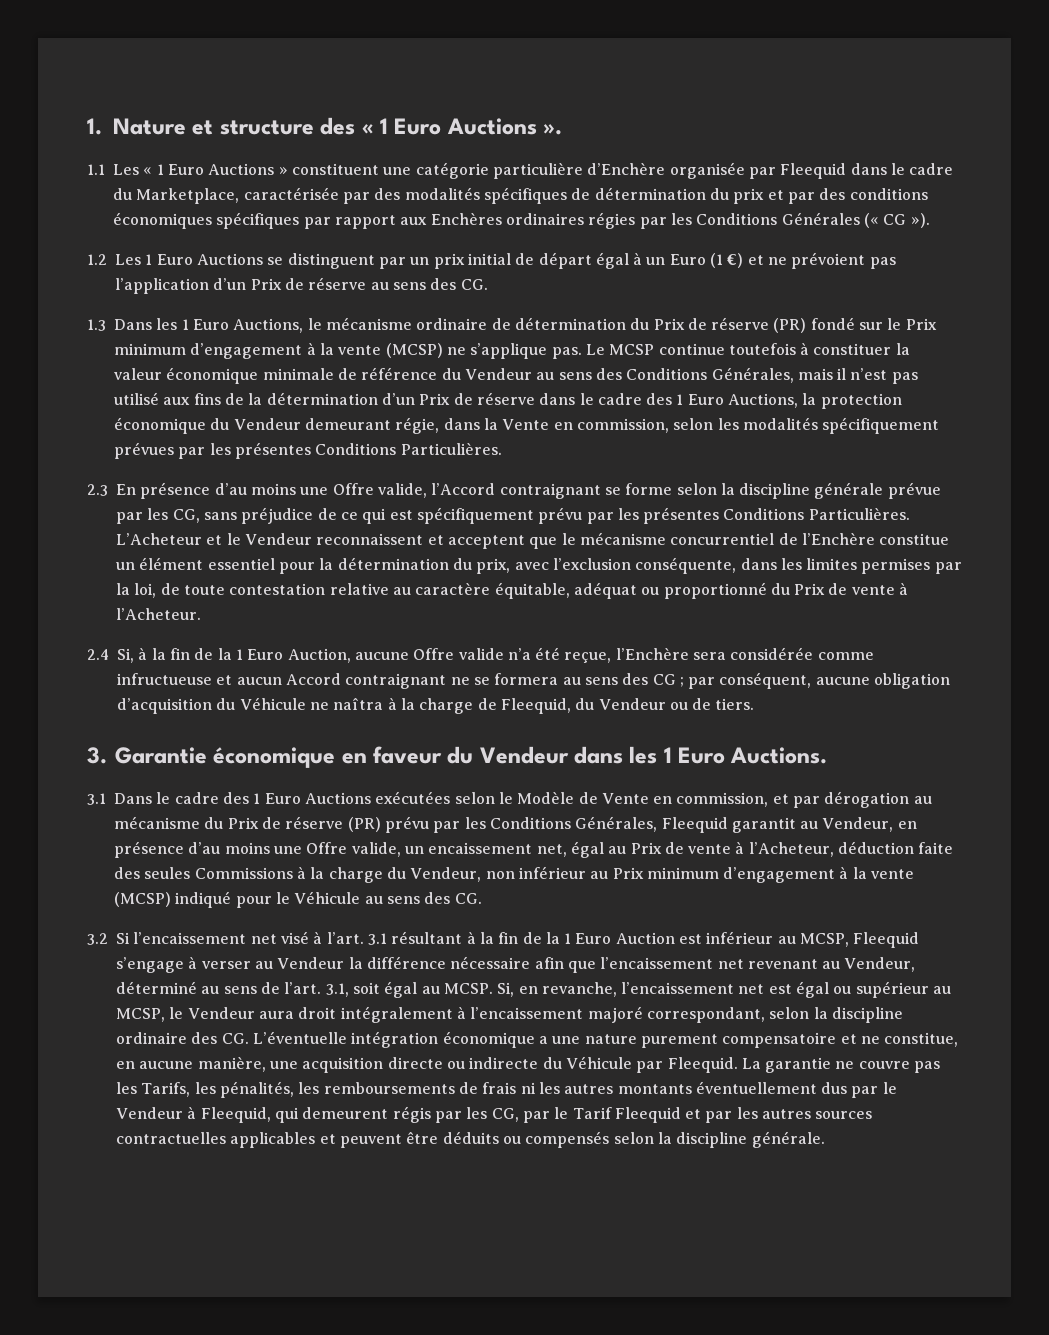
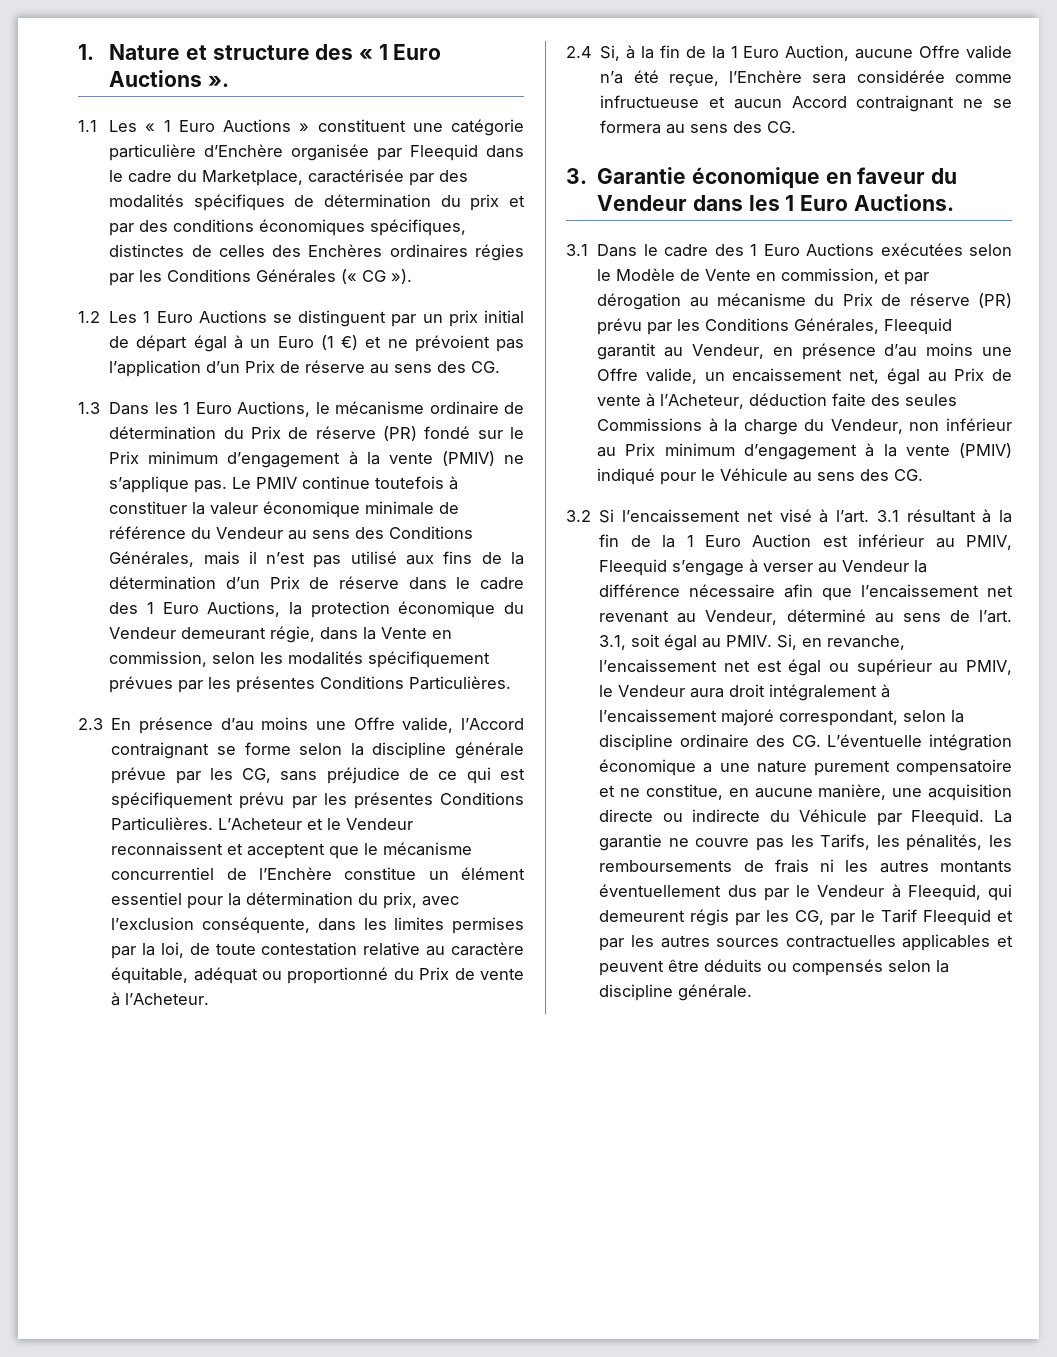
- 1.1 Les « 1 Euro Auctions » constituent une catégorie particulière d’Enchère organisée par Fleequid dans le cadre du Marketplace, caractérisée par des modalités spécifiques de détermination du prix et par des conditions économiques spécifiques par rapport aux Enchères ordinaires régies par les Conditions Générales (« CG »).
+ 1.1 Les « 1 Euro Auctions » constituent une catégorie particulière d’Enchère organisée par Fleequid dans le cadre du Marketplace, caractérisée par des modalités spécifiques de détermination du prix et par des conditions économiques spécifiques, distinctes de celles des Enchères ordinaires régies par les Conditions Générales (« CG »).
- 1.3 Dans les 1 Euro Auctions, le mécanisme ordinaire de détermination du Prix de réserve (PR) fondé sur le Prix minimum d’engagement à la vente (MCSP) ne s’applique pas.
+ 1.3 Dans les 1 Euro Auctions, le mécanisme ordinaire de détermination du Prix de réserve (PR) fondé sur le Prix minimum d’engagement à la vente (PMIV) ne s’applique pas.
- Le MCSP continue toutefois à constituer la valeur économique minimale de référence du Vendeur au sens des Conditions Générales, mais il n’est pas utilisé aux fins de la détermination d’un Prix de réserve dans le cadre des 1 Euro Auctions, la protection économique du Vendeur demeurant régie, dans la Vente en commission, selon les modalités spécifiquement prévues par les présentes Conditions Particulières.
+ Le PMIV continue toutefois à constituer la valeur économique minimale de référence du Vendeur au sens des Conditions Générales, mais il n’est pas utilisé aux fins de la détermination d’un Prix de réserve dans le cadre des 1 Euro Auctions, la protection économique du Vendeur demeurant régie, dans la Vente en commission, selon les modalités spécifiquement prévues par les présentes Conditions Particulières.
- 2.4 Si, à la fin de la 1 Euro Auction, aucune Offre valide n’a été reçue, l’Enchère sera considérée comme infructueuse et aucun Accord contraignant ne se formera au sens des CG ; par conséquent, aucune obligation d’acquisition du Véhicule ne naîtra à la charge de Fleequid, du Vendeur ou de tiers.
+ 2.4 Si, à la fin de la 1 Euro Auction, aucune Offre valide n’a été reçue, l’Enchère sera considérée comme infructueuse et aucun Accord contraignant ne se formera au sens des CG.
- 3.1 Dans le cadre des 1 Euro Auctions exécutées selon le Modèle de Vente en commission, et par dérogation au mécanisme du Prix de réserve (PR) prévu par les Conditions Générales, Fleequid garantit au Vendeur, en présence d’au moins une Offre valide, un encaissement net, égal au Prix de vente à l’Acheteur, déduction faite des seules Commissions à la charge du Vendeur, non inférieur au Prix minimum d’engagement à la vente (MCSP) indiqué pour le Véhicule au sens des CG.
+ 3.1 Dans le cadre des 1 Euro Auctions exécutées selon le Modèle de Vente en commission, et par dérogation au mécanisme du Prix de réserve (PR) prévu par les Conditions Générales, Fleequid garantit au Vendeur, en présence d’au moins une Offre valide, un encaissement net, égal au Prix de vente à l’Acheteur, déduction faite des seules Commissions à la charge du Vendeur, non inférieur au Prix minimum d’engagement à la vente (PMIV) indiqué pour le Véhicule au sens des CG.
- 3.1 résultant à la fin de la 1 Euro Auction est inférieur au MCSP, Fleequid s’engage à verser au Vendeur la différence nécessaire afin que l’encaissement net revenant au Vendeur, déterminé au sens de l’art.
+ 3.1 résultant à la fin de la 1 Euro Auction est inférieur au PMIV, Fleequid s’engage à verser au Vendeur la différence nécessaire afin que l’encaissement net revenant au Vendeur, déterminé au sens de l’art.
- 3.1, soit égal au MCSP.
+ 3.1, soit égal au PMIV.
- Si, en revanche, l’encaissement net est égal ou supérieur au MCSP, le Vendeur aura droit intégralement à l’encaissement majoré correspondant, selon la discipline ordinaire des CG. L’éventuelle intégration économique a une nature purement compensatoire et ne constitue, en aucune manière, une acquisition directe ou indirecte du Véhicule par Fleequid.
+ Si, en revanche, l’encaissement net est égal ou supérieur au PMIV, le Vendeur aura droit intégralement à l’encaissement majoré correspondant, selon la discipline ordinaire des CG. L’éventuelle intégration économique a une nature purement compensatoire et ne constitue, en aucune manière, une acquisition directe ou indirecte du Véhicule par Fleequid.

